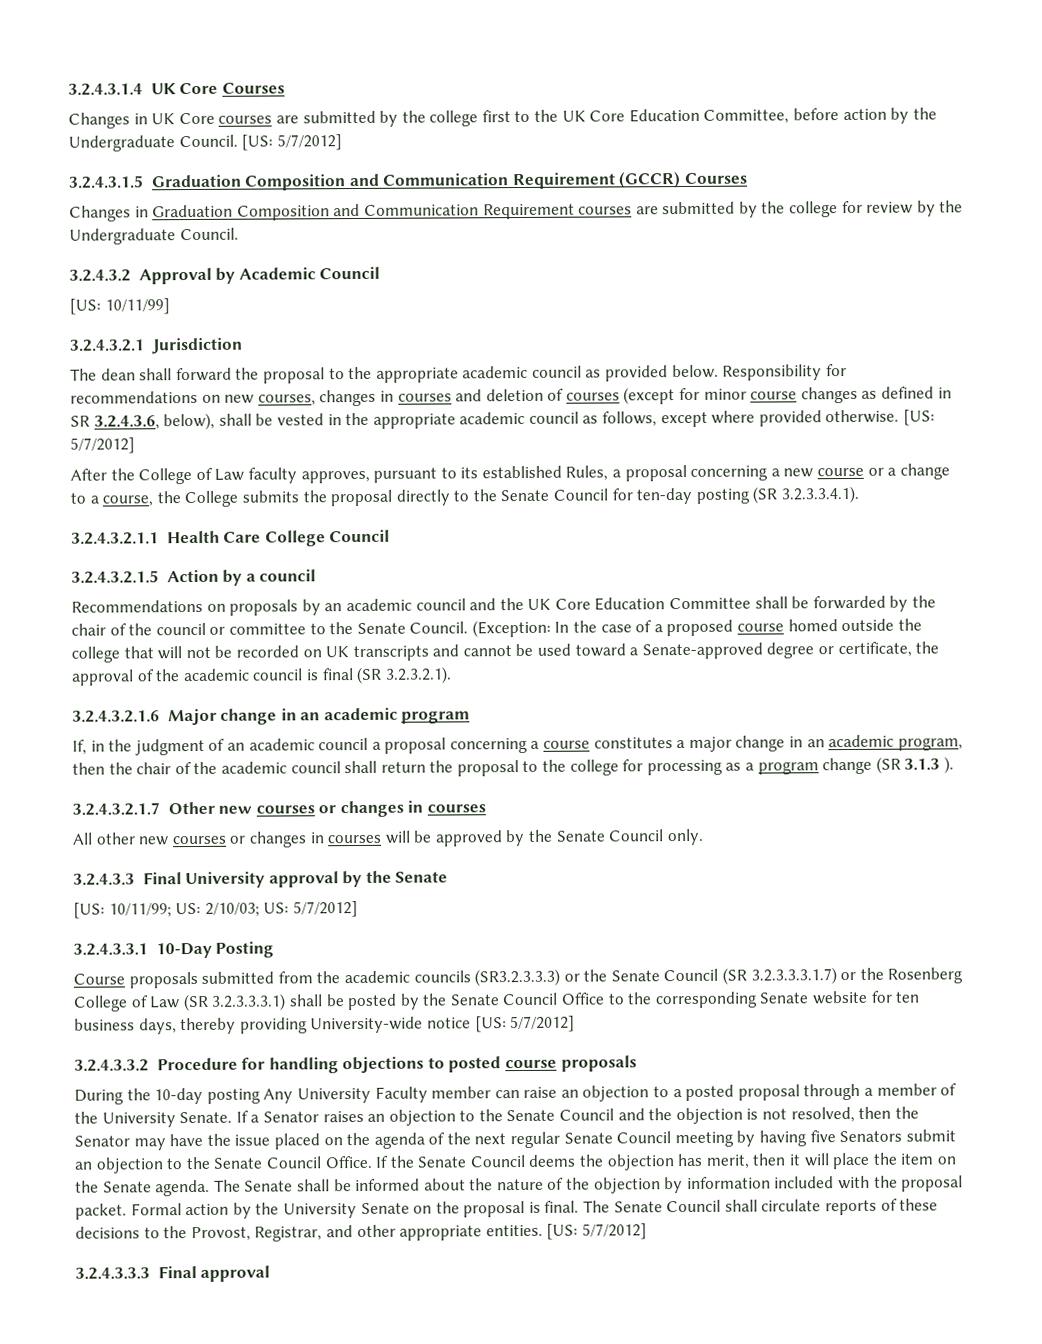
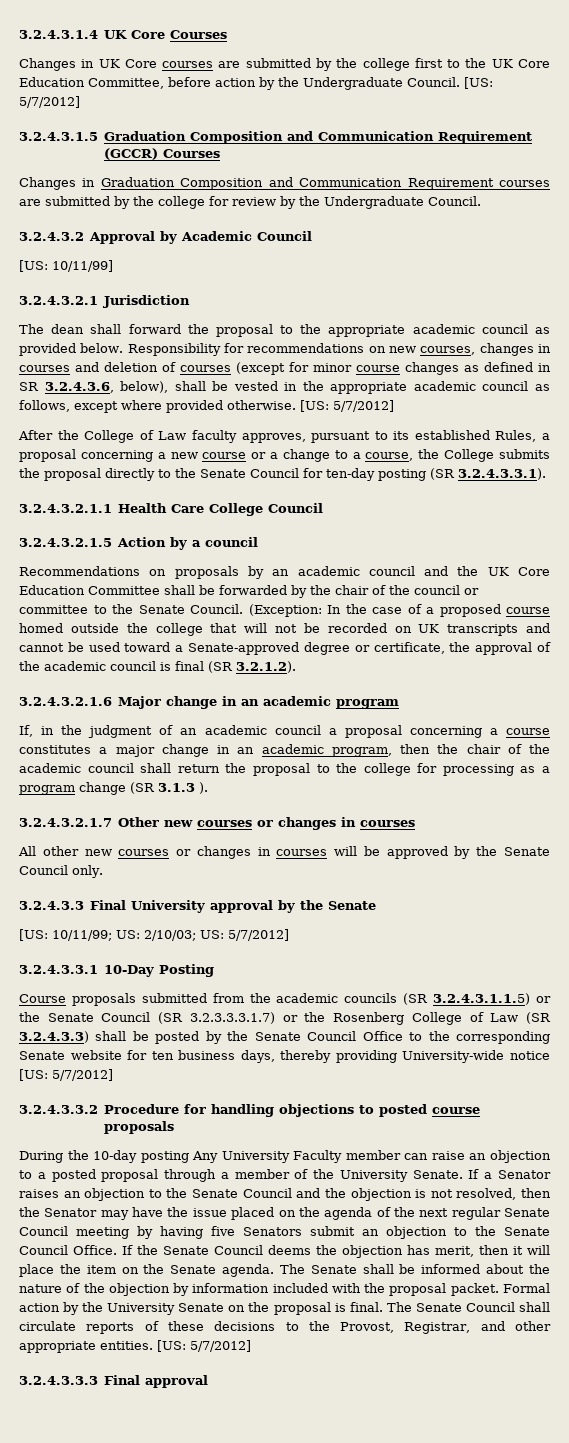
- After the College of Law faculty approves, pursuant to its established Rules, a proposal concerning a new course or a change to a course, the College submits the proposal directly to the Senate Council for ten-day posting (SR 3.2.3.3.4.1).
+ After the College of Law faculty approves, pursuant to its established Rules, a proposal concerning a new course or a change to a course, the College submits the proposal directly to the Senate Council for ten-day posting (SR 3.2.4.3.3.1).
- (Exception: In the case of a proposed course homed outside the college that will not be recorded on UK transcripts and cannot be used toward a Senate-approved degree or certificate, the approval of the academic council is final (SR 3.2.3.2.1).
+ (Exception: In the case of a proposed course homed outside the college that will not be recorded on UK transcripts and cannot be used toward a Senate-approved degree or certificate, the approval of the academic council is final (SR 3.2.1.2).
- Course proposals submitted from the academic councils (SR3.2.3.3.3) or the Senate Council (SR 3.2.3.3.3.1.7) or the Rosenberg College of Law (SR 3.2.3.3.3.1) shall be posted by the Senate Council Office to the corresponding Senate website for ten business days, thereby providing University-wide notice [US: 5/7/2012]
+ Course proposals submitted from the academic councils (SR 3.2.4.3.1.1.5) or the Senate Council (SR 3.2.3.3.3.1.7) or the Rosenberg College of Law (SR 3.2.4.3.3) shall be posted by the Senate Council Office to the corresponding Senate website for ten business days, thereby providing University-wide notice [US: 5/7/2012]

